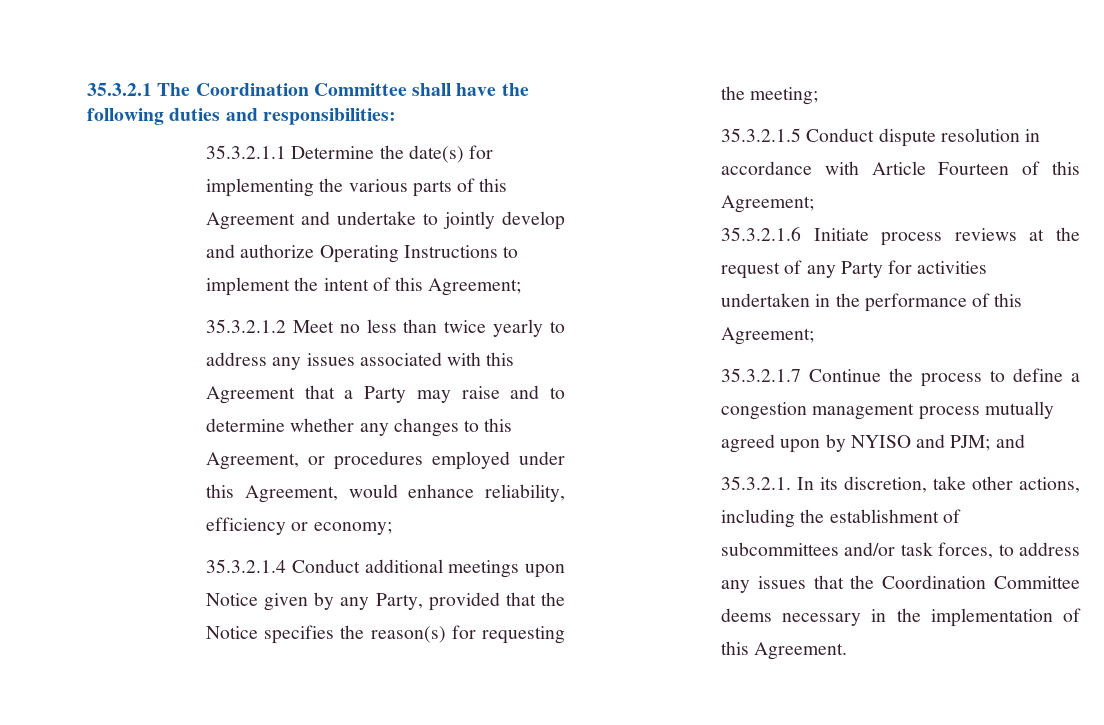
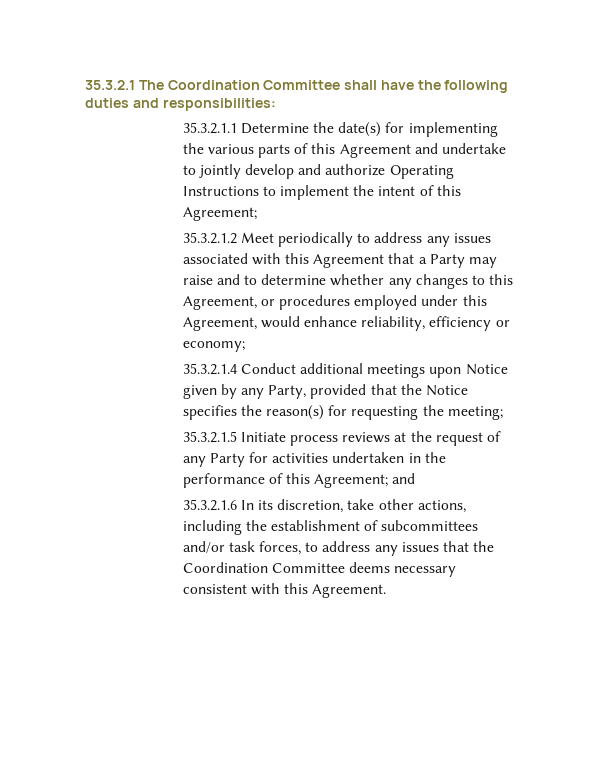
- 35.3.2.1.2 Meet no less than twice yearly to address any issues associated with this Agreement that a Party may raise and to determine whether any changes to this Agreement, or procedures employed under this Agreement, would enhance reliability, efficiency or economy;
+ 35.3.2.1.2 Meet periodically to address any issues associated with this Agreement that a Party may raise and to determine whether any changes to this Agreement, or procedures employed under this Agreement, would enhance reliability, efficiency or economy;
- 35.3.2.1.5 Conduct dispute resolution in accordance with Article Fourteen of this Agreement;
- 35.3.2.1.6 Initiate process reviews at the request of any Party for activities undertaken in the performance of this Agreement;
- 35.3.2.1.7 Continue the process to define a congestion management process mutually agreed upon by NYISO and PJM; and
+ 35.3.2.1.5 Initiate process reviews at the request of any Party for activities undertaken in the performance of this Agreement; and
- 35.3.2.1. In its discretion, take other actions, including the establishment of subcommittees and/or task forces, to address any issues that the Coordination Committee deems necessary in the implementation of this Agreement.
+ 35.3.2.1.6 In its discretion, take other actions, including the establishment of subcommittees and/or task forces, to address any issues that the Coordination Committee deems necessary consistent with this Agreement.

